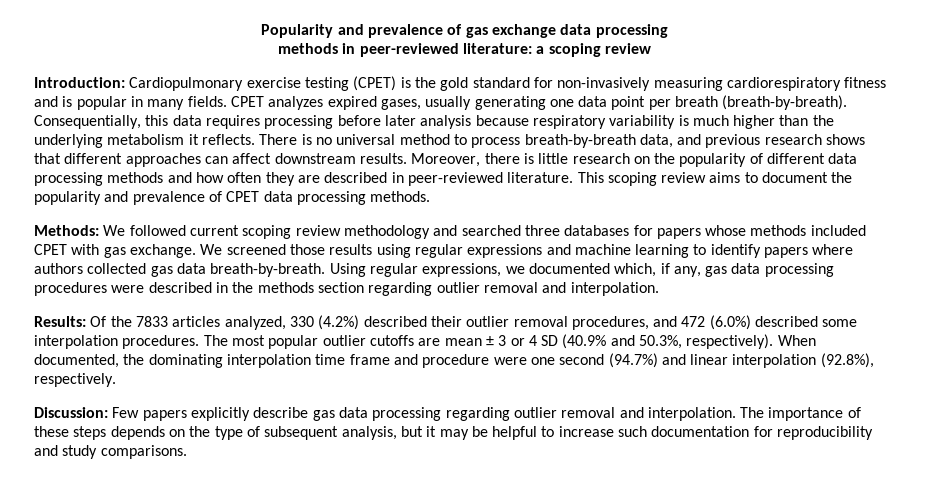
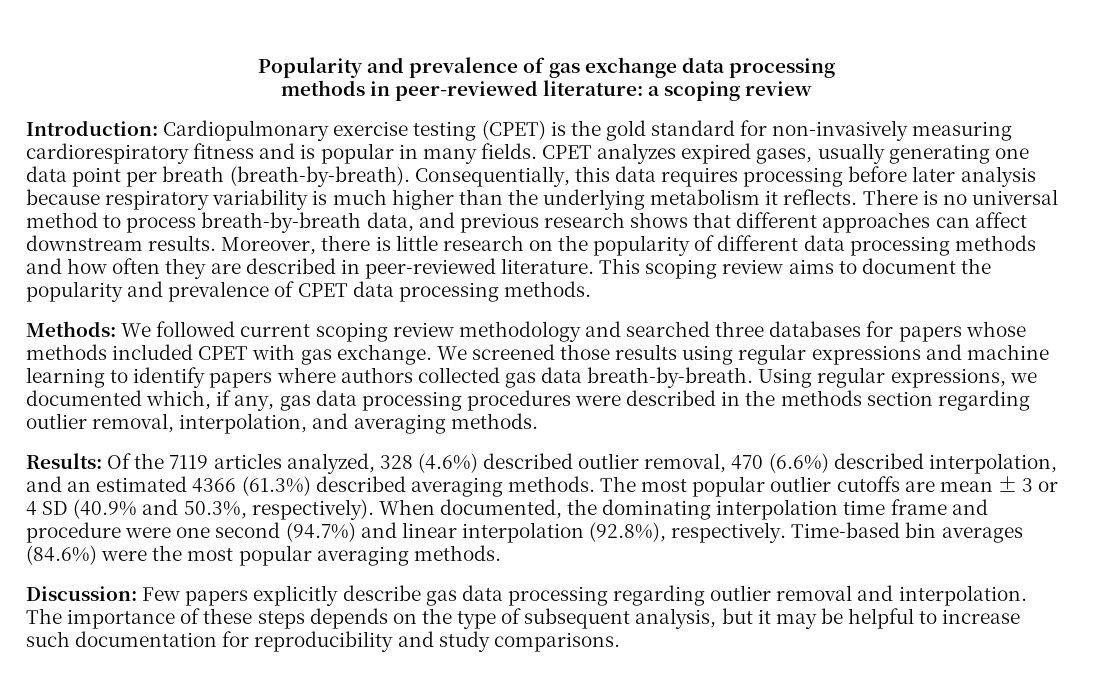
- Using regular expressions, we documented which, if any, gas data processing procedures were described in the methods section regarding outlier removal and interpolation.
+ Using regular expressions, we documented which, if any, gas data processing procedures were described in the methods section regarding outlier removal, interpolation, and averaging methods.
- Results: Of the 7833 articles analyzed, 330 (4.2%) described their outlier removal procedures, and 472 (6.0%) described some interpolation procedures.
+ Results: Of the 7119 articles analyzed, 328 (4.6%) described outlier removal, 470 (6.6%) described interpolation, and an estimated 4366 (61.3%) described averaging methods.
+ Time-based bin averages (84.6%) were the most popular averaging methods.

